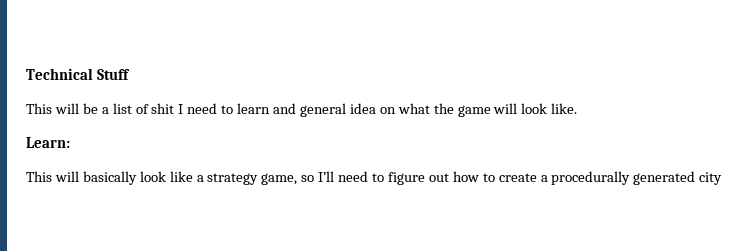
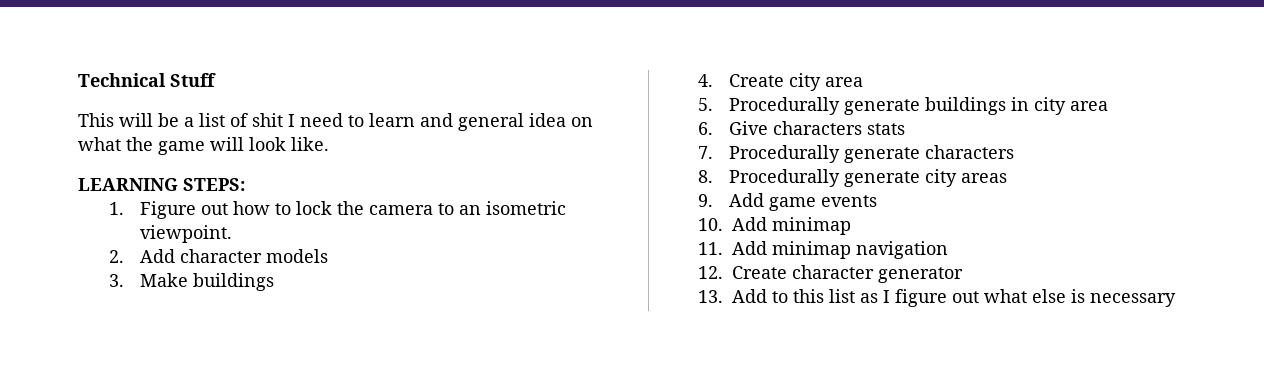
- Learn:
- This will basically look like a strategy game, so I’ll need to figure out how to create a procedurally generated city
+ LEARNING STEPS:
+ 1. Figure out how to lock the camera to an isometric viewpoint.
+ 2. Add character models
+ 3. Make buildings
+ 4. Create city area
+ 5. Procedurally generate buildings in city area
+ 6. Give characters stats
+ 7. Procedurally generate characters
+ 8. Procedurally generate city areas
+ 9. Add game events
+ 10. Add minimap
+ 11. Add minimap navigation
+ 12. Create character generator
+ 13. Add to this list as I figure out what else is necessary

